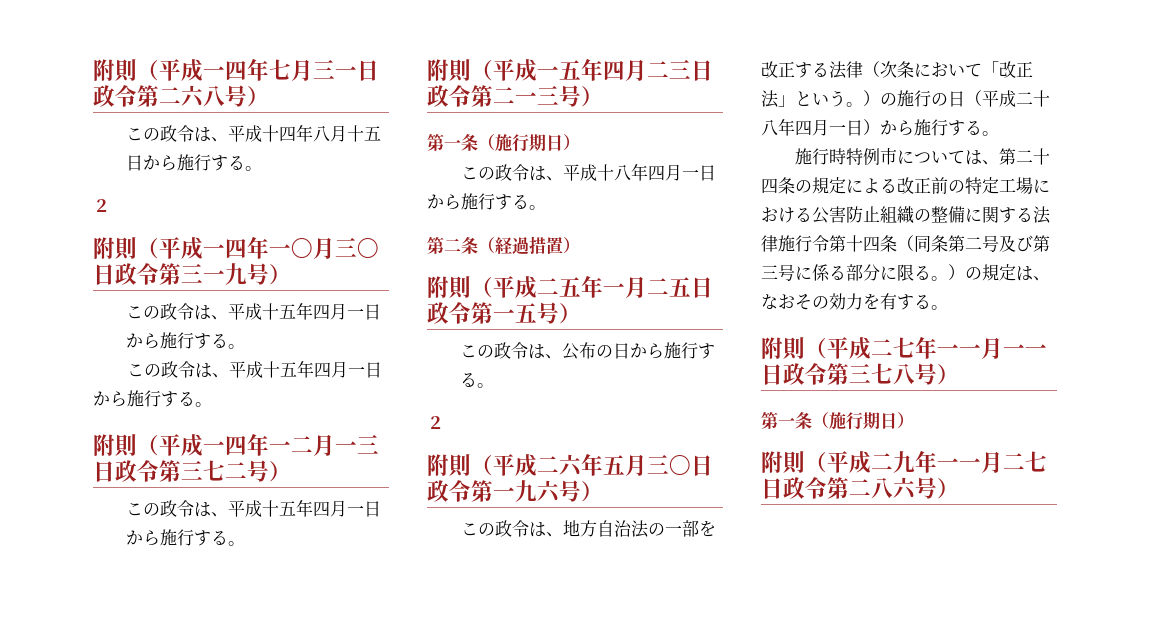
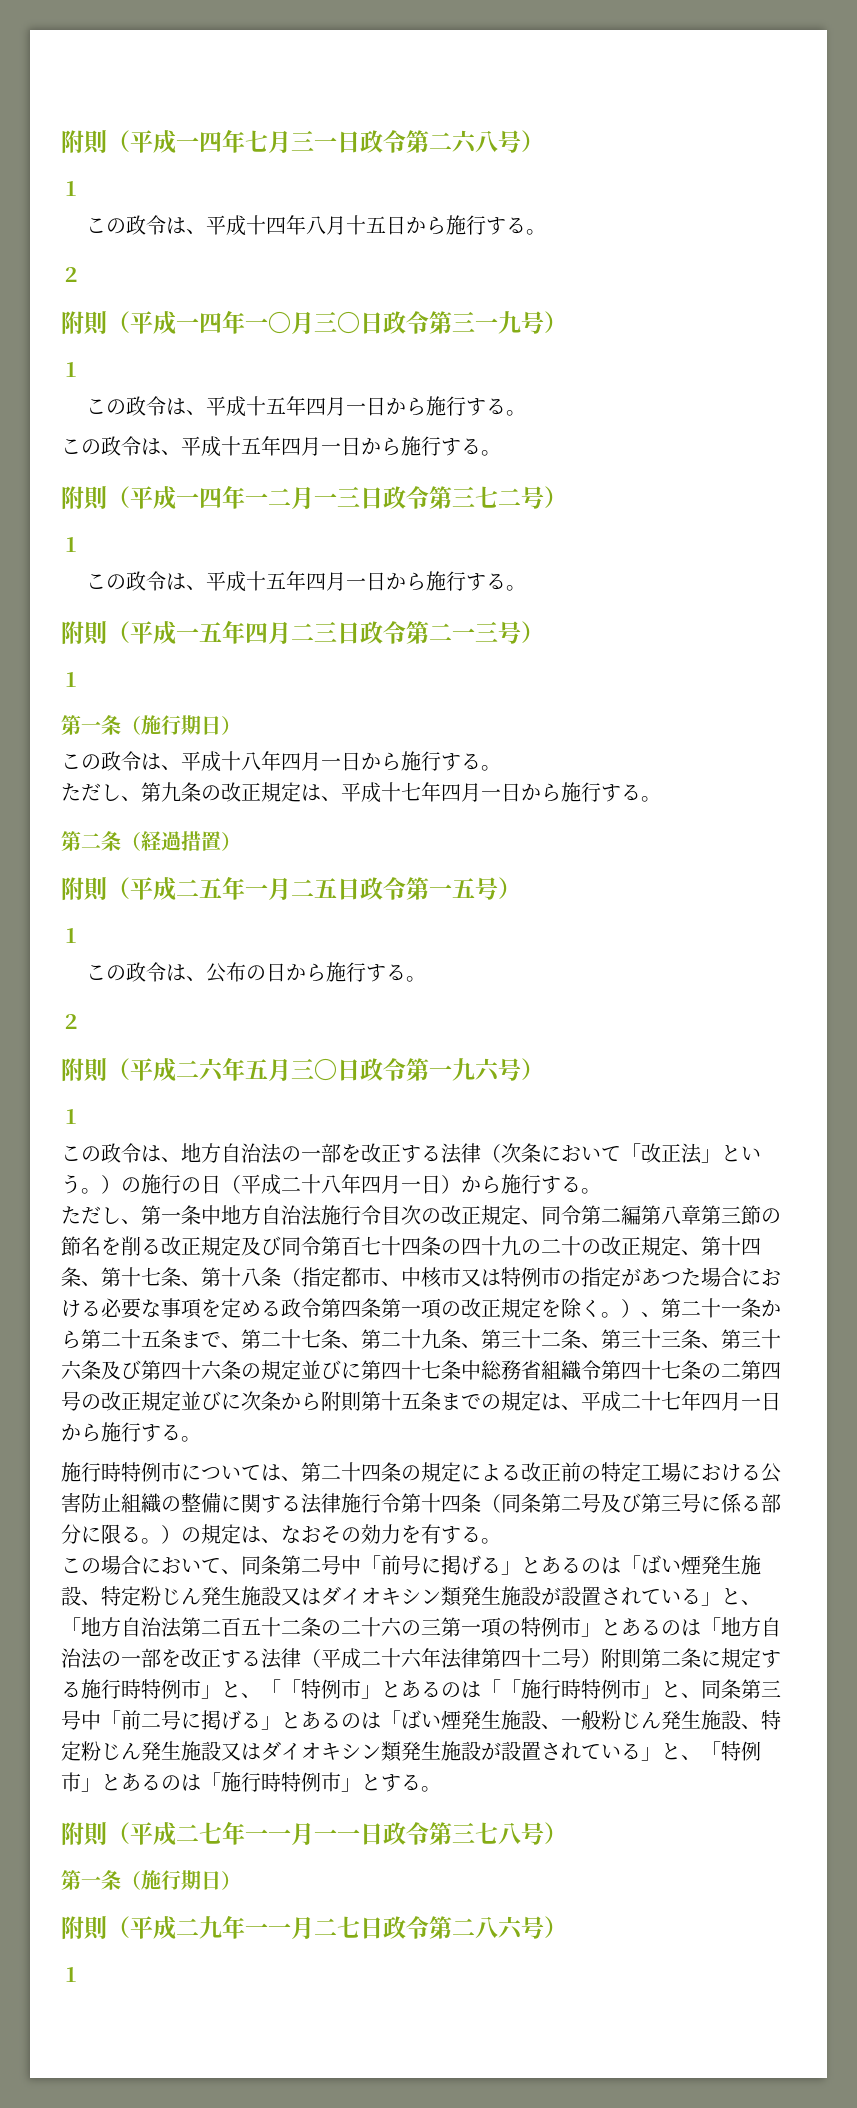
  附則（平成一四年七月三一日政令第二六八号）
+ １
  附則（平成一四年一〇月三〇日政令第三一九号）
+ １
  附則（平成一四年一二月一三日政令第三七二号）
+ １
  附則（平成一五年四月二三日政令第二一三号）
+ １
+ ただし、第九条の改正規定は、平成十七年四月一日から施行する。
  附則（平成二五年一月二五日政令第一五号）
+ １
  附則（平成二六年五月三〇日政令第一九六号）
+ １
+ ただし、第一条中地方自治法施行令目次の改正規定、同令第二編第八章第三節の節名を削る改正規定及び同令第百七十四条の四十九の二十の改正規定、第十四条、第十七条、第十八条（指定都市、中核市又は特例市の指定があつた場合における必要な事項を定める政令第四条第一項の改正規定を除く。）、第二十一条から第二十五条まで、第二十七条、第二十九条、第三十二条、第三十三条、第三十六条及び第四十六条の規定並びに第四十七条中総務省組織令第四十七条の二第四号の改正規定並びに次条から附則第十五条までの規定は、平成二十七年四月一日から施行する。
+ この場合において、同条第二号中「前号に掲げる」とあるのは「ばい煙発生施設、特定粉じん発生施設又はダイオキシン類発生施設が設置されている」と、「地方自治法第二百五十二条の二十六の三第一項の特例市」とあるのは「地方自治法の一部を改正する法律（平成二十六年法律第四十二号）附則第二条に規定する施行時特例市」と、「「特例市」とあるのは「「施行時特例市」と、同条第三号中「前二号に掲げる」とあるのは「ばい煙発生施設、一般粉じん発生施設、特定粉じん発生施設又はダイオキシン類発生施設が設置されている」と、「特例市」とあるのは「施行時特例市」とする。
  附則（平成二九年一一月二七日政令第二八六号）
+ １

